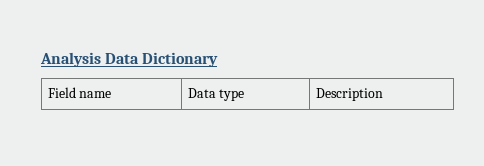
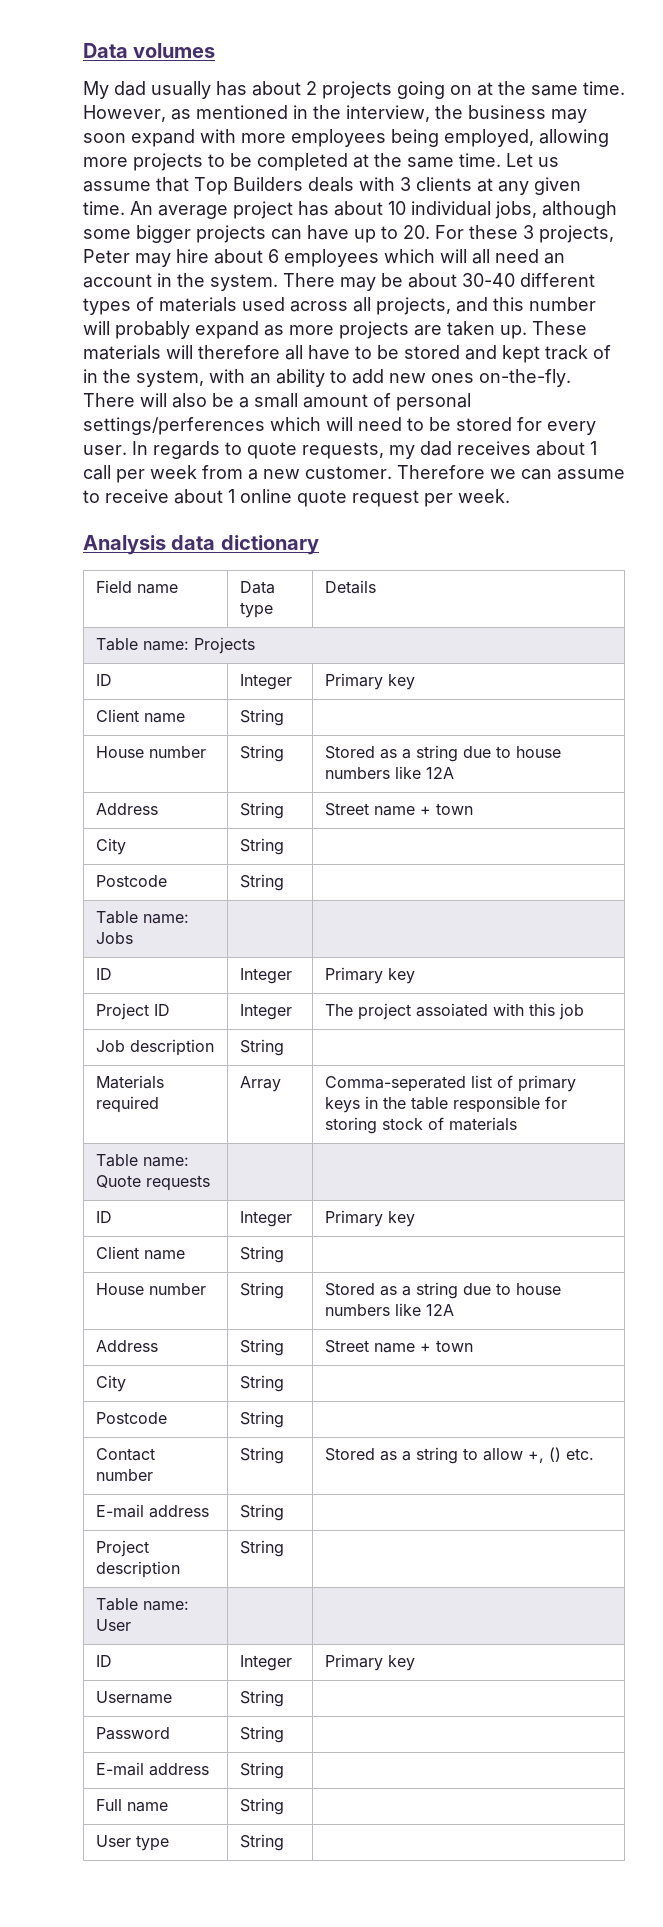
- Analysis Data Dictionary
- Field name | Data type | Description
+ Data volumes
+ My dad usually has about 2 projects going on at the same time. However, as mentioned in the interview, the business may soon expand with more employees being employed, allowing more projects to be completed at the same time. Let us assume that Top Builders deals with 3 clients at any given time. An average project has about 10 individual jobs, although some bigger projects can have up to 20. For these 3 projects, Peter may hire about 6 employees which will all need an account in the system. There may be about 30-40 different types of materials used across all projects, and this number will probably expand as more projects are taken up. These materials will therefore all have to be stored and kept track of in the system, with an ability to add new ones on-the-fly. There will also be a small amount of personal settings/perferences which will need to be stored for every user. In regards to quote requests, my dad receives about 1 call per week from a new customer. Therefore we can assume to receive about 1 online quote request per week.
+ Analysis data dictionary
+ Field name | Data type | Details
+ Table name: Projects
+ ID | Integer | Primary key
+ Client name | String |
+ House number | String | Stored as a string due to house numbers like 12A
+ Address | String | Street name + town
+ City | String |
+ Postcode | String |
+ Table name: Jobs | |
+ ID | Integer | Primary key
+ Project ID | Integer | The project assoiated with this job
+ Job description | String |
+ Materials required | Array | Comma-seperated list of primary keys in the table responsible for storing stock of materials
+ Table name: Quote requests | |
+ ID | Integer | Primary key
+ Client name | String |
+ House number | String | Stored as a string due to house numbers like 12A
+ Address | String | Street name + town
+ City | String |
+ Postcode | String |
+ Contact number | String | Stored as a string to allow +, () etc.
+ E-mail address | String |
+ Project description | String |
+ Table name: User | |
+ ID | Integer | Primary key
+ Username | String |
+ Password | String |
+ E-mail address | String |
+ Full name | String |
+ User type | String |

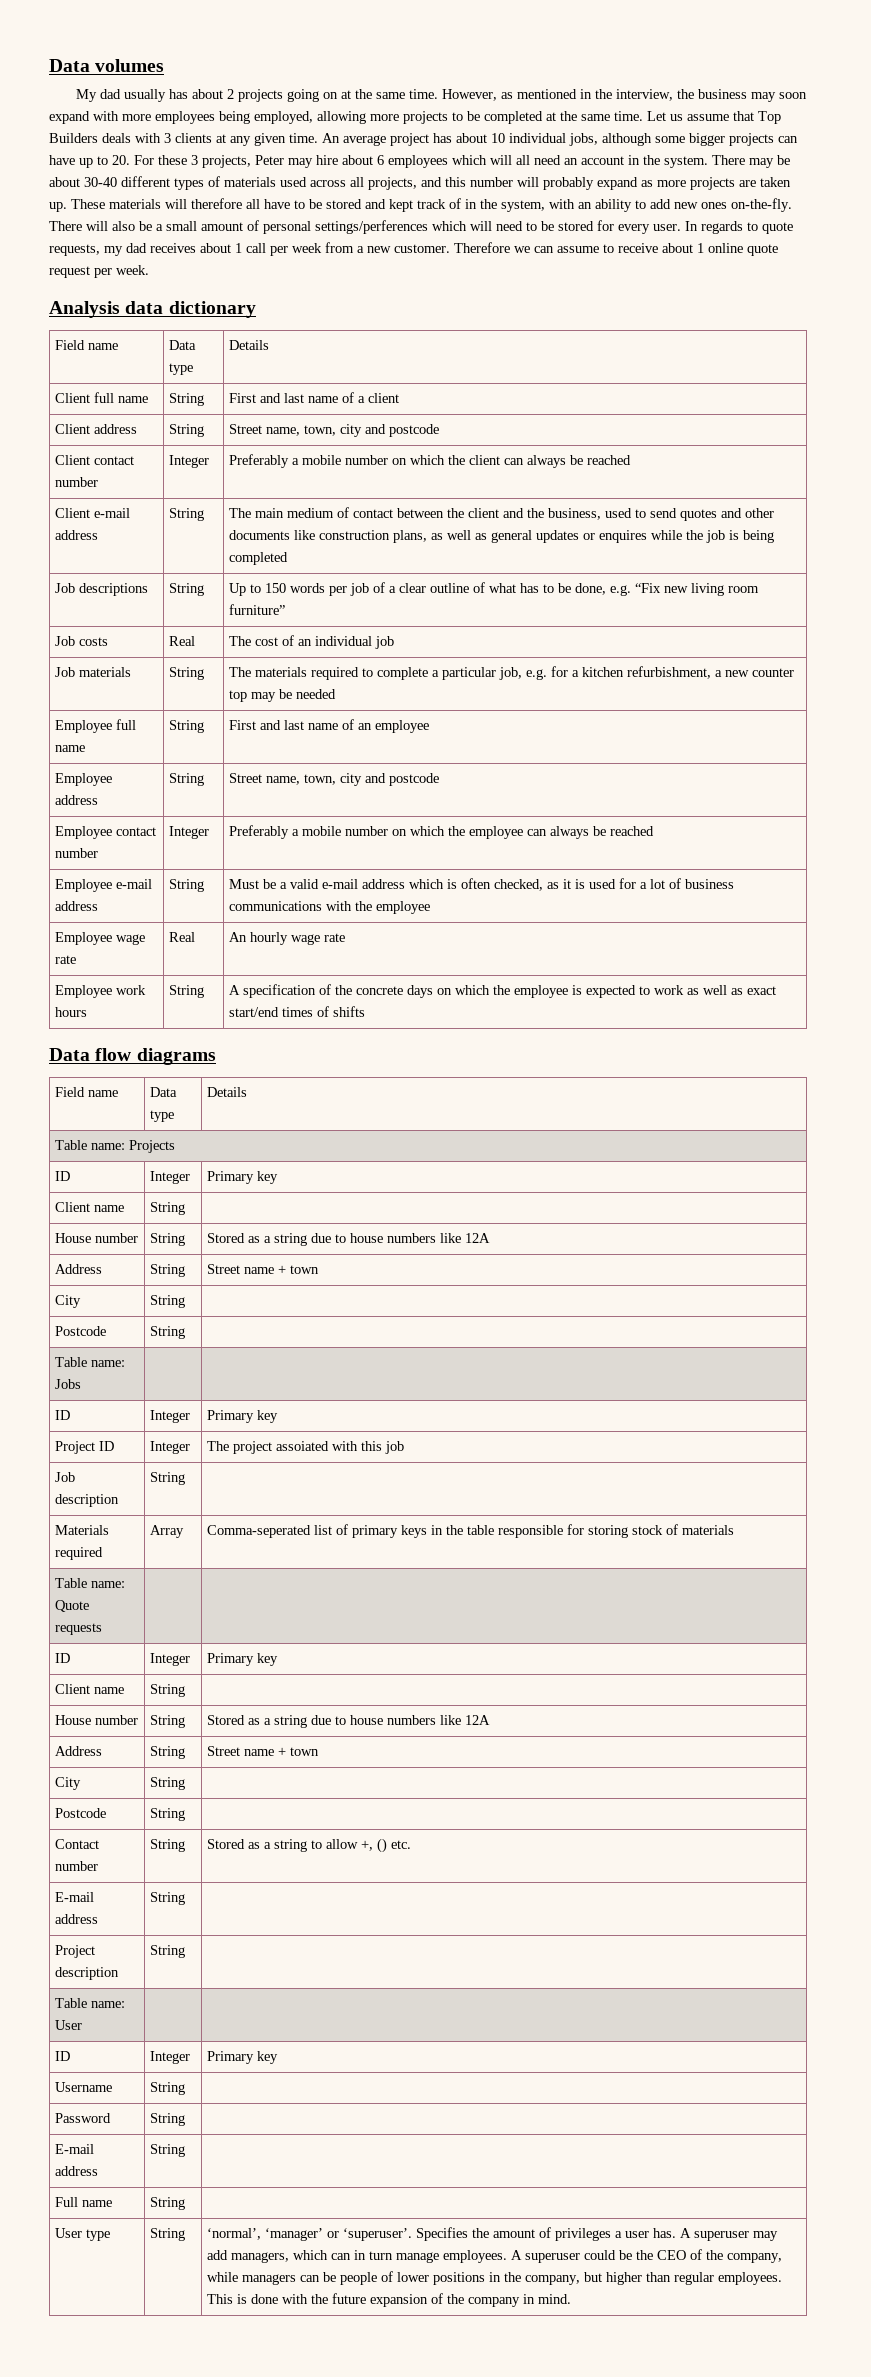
+ Client full name | String | First and last name of a client
+ Client address | String | Street name, town, city and postcode
+ Client contact number | Integer | Preferably a mobile number on which the client can always be reached
+ Client e-mail address | String | The main medium of contact between the client and the business, used to send quotes and other documents like construction plans, as well as general updates or enquires while the job is being completed
+ Job descriptions | String | Up to 150 words per job of a clear outline of what has to be done, e.g. “Fix new living room furniture”
+ Job costs | Real | The cost of an individual job
+ Job materials | String | The materials required to complete a particular job, e.g. for a kitchen refurbishment, a new counter top may be needed
+ Employee full name | String | First and last name of an employee
+ Employee address | String | Street name, town, city and postcode
+ Employee contact number | Integer | Preferably a mobile number on which the employee can always be reached
+ Employee e-mail address | String | Must be a valid e-mail address which is often checked, as it is used for a lot of business communications with the employee
+ Employee wage rate | Real | An hourly wage rate
+ Employee work hours | String | A specification of the concrete days on which the employee is expected to work as well as exact start/end times of shifts
+ Data flow diagrams
+ Field name | Data type | Details
+ ‘normal’, ‘manager’ or ‘superuser’. Specifies the amount of privileges a user has. A superuser may add managers, which can in turn manage employees. A superuser could be the CEO of the company, while managers can be people of lower positions in the company, but higher than regular employees. This is done with the future expansion of the company in mind.

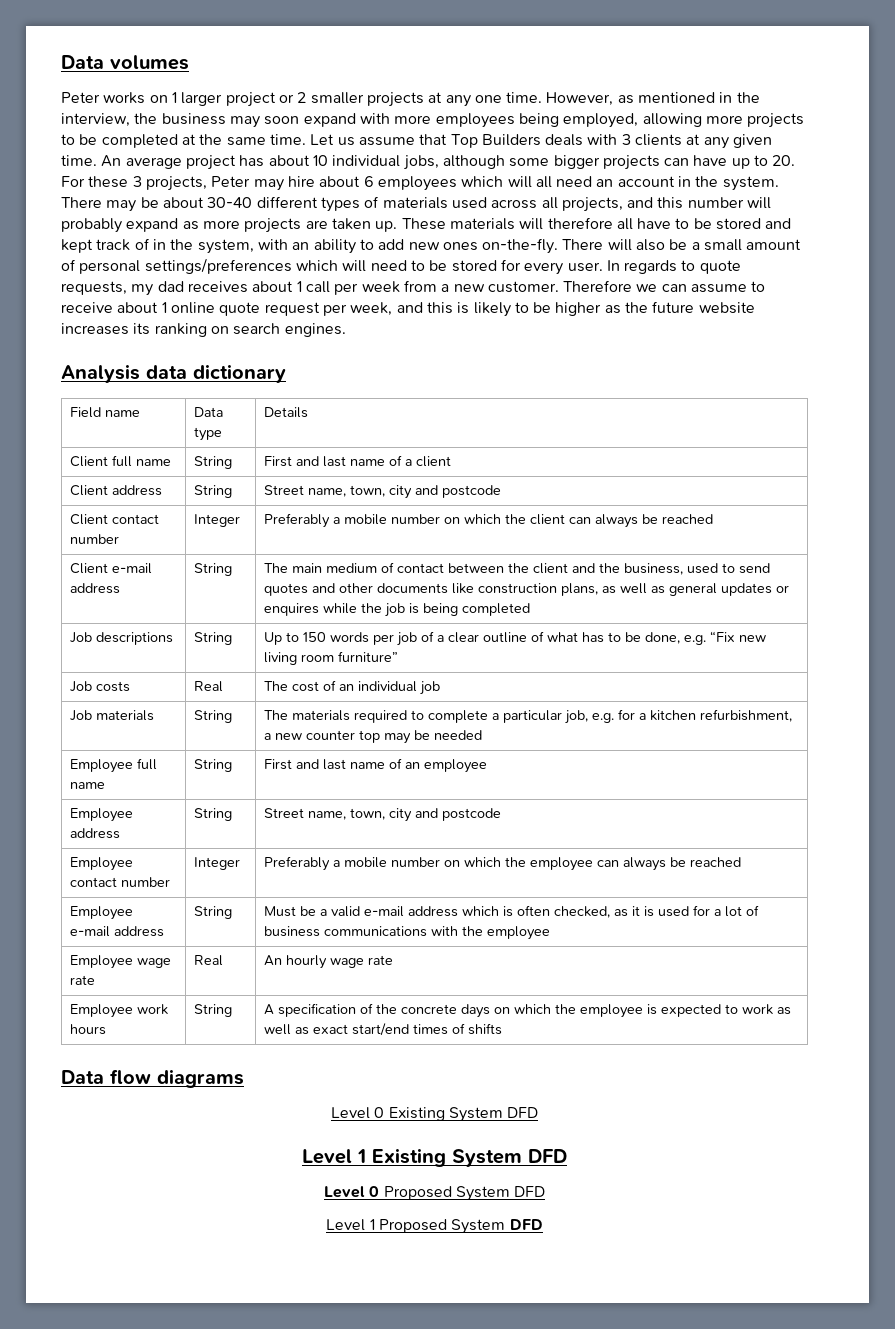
- My dad usually has about 2 projects going on at the same time.
+ Peter works on 1 larger project or 2 smaller projects at any one time.
- There will also be a small amount of personal settings/perferences which will need to be stored for every user.
+ There will also be a small amount of personal settings/preferences which will need to be stored for every user.
- Therefore we can assume to receive about 1 online quote request per week.
+ Therefore we can assume to receive about 1 online quote request per week, and this is likely to be higher as the future website increases its ranking on search engines.
  Data flow diagrams
- Field name | Data type | Details
- Table name: Projects
- ID | Integer | Primary key
- Client name | String |
- House number | String | Stored as a string due to house numbers like 12A
- Address | String | Street name + town
- City | String |
- Postcode | String |
- Table name: Jobs | |
- ID | Integer | Primary key
- Project ID | Integer | The project assoiated with this job
- Job description | String |
- Materials required | Array | Comma-seperated list of primary keys in the table responsible for storing stock of materials
- Table name: Quote requests | |
- ID | Integer | Primary key
- Client name | String |
- House number | String | Stored as a string due to house numbers like 12A
- Address | String | Street name + town
- City | String |
- Postcode | String |
- Contact number | String | Stored as a string to allow +, () etc.
- E-mail address | String |
- Project description | String |
- Table name: User | |
- ID | Integer | Primary key
- Username | String |
- Password | String |
- E-mail address | String |
- Full name | String |
- User type | String | ‘normal’, ‘manager’ or ‘superuser’. Specifies the amount of privileges a user has. A superuser may add managers, which can in turn manage employees. A superuser could be the CEO of the company, while managers can be people of lower positions in the company, but higher than regular employees. This is done with the future expansion of the company in mind.
+ Level 0 Existing System DFD
+ Level 1 Existing System DFD
+ Level 0 Proposed System DFD
+ Level 1 Proposed System DFD

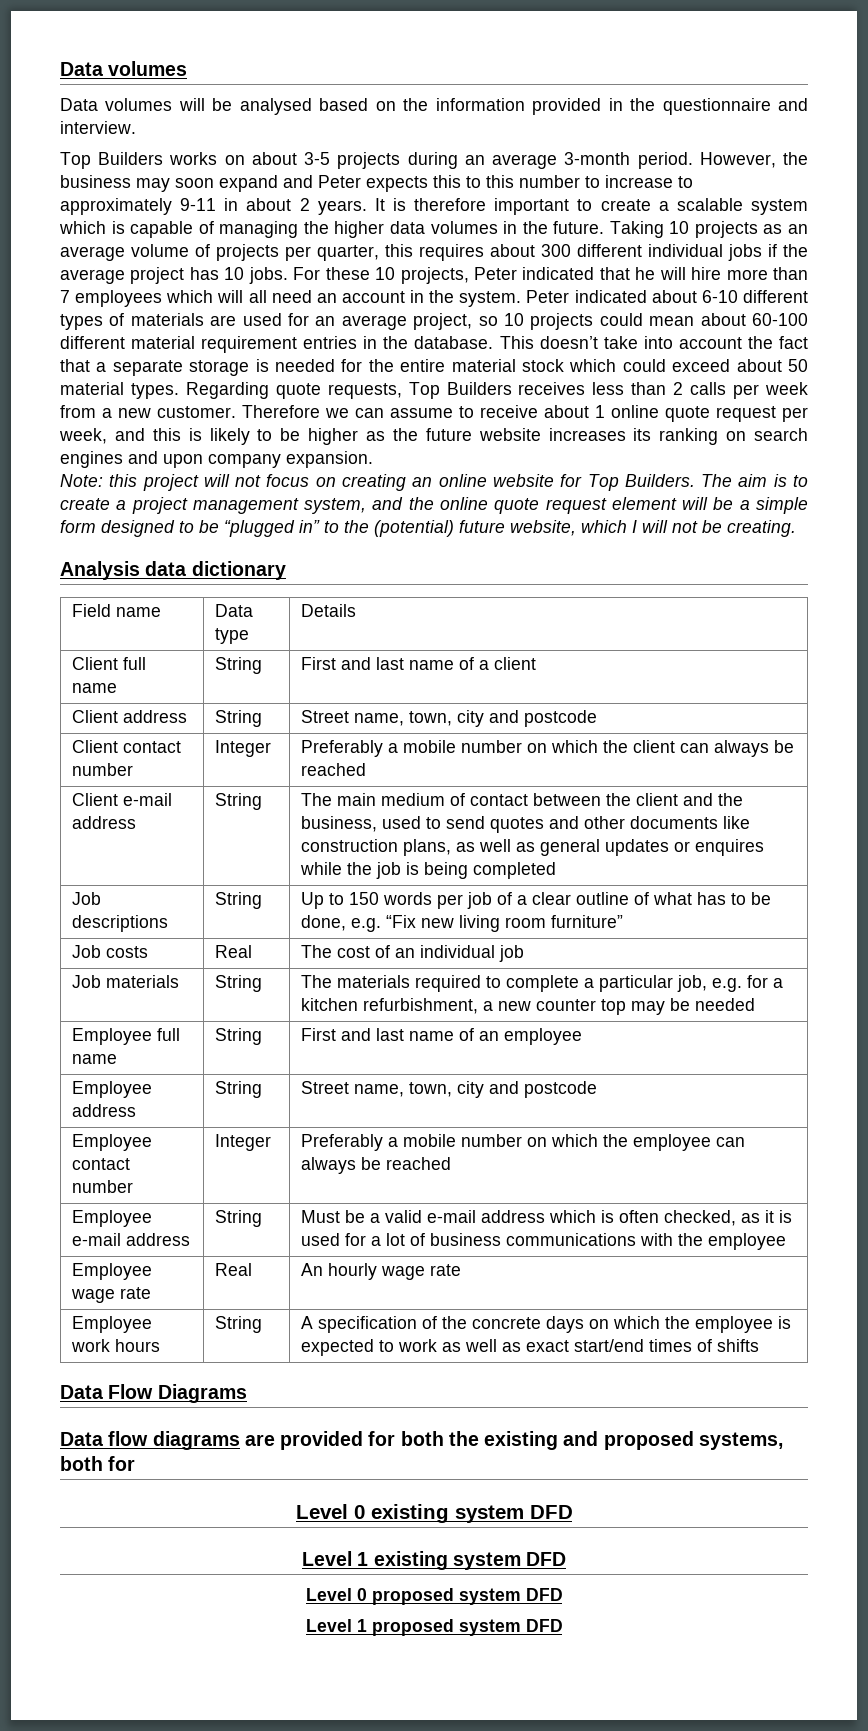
- Peter works on 1 larger project or 2 smaller projects at any one time. However, as mentioned in the interview, the business may soon expand with more employees being employed, allowing more projects to be completed at the same time. Let us assume that Top Builders deals with 3 clients at any given time. An average project has about 10 individual jobs, although some bigger projects can have up to 20. For these 3 projects, Peter may hire about 6 employees which will all need an account in the system.
+ Data volumes will be analysed based on the information provided in the questionnaire and interview.
+ Top Builders works on about 3-5 projects during an average 3-month period. However, the business may soon expand and Peter expects this to this number to increase to approximately 9-11 in about 2 years. It is therefore important to create a scalable system which is capable of managing the higher data volumes in the future. Taking 10 projects as an average volume of projects per quarter, this requires about 300 different individual jobs if the average project has 10 jobs. For these 10 projects, Peter indicated that he will hire more than 7 employees which will all need an account in the system.
- There may be about 30-40 different types of materials used across all projects, and this number will probably expand as more projects are taken up. These materials will therefore all have to be stored and kept track of in the system, with an ability to add new ones on-the-fly. There will also be a small amount of personal settings/preferences which will need to be stored for every user. In regards to quote requests, my dad receives about 1 call per week from a new customer.
+ Peter indicated about 6-10 different types of materials are used for an average project, so 10 projects could mean about 60-100 different material requirement entries in the database. This doesn’t take into account the fact that a separate storage is needed for the entire material stock which could exceed about 50 material types. Regarding quote requests, Top Builders receives less than 2 calls per week from a new customer.
- Therefore we can assume to receive about 1 online quote request per week, and this is likely to be higher as the future website increases its ranking on search engines.
+ Therefore we can assume to receive about 1 online quote request per week, and this is likely to be higher as the future website increases its ranking on search engines and upon company expansion.
+ Note: this project will not focus on creating an online website for Top Builders. The aim is to create a project management system, and the online quote request element will be a simple form designed to be “plugged in” to the (potential) future website, which I will not be creating.
+ Data Flow Diagrams
- Data flow diagrams
- Level 0 Existing System DFD
- Level 1 Existing System DFD
+ Data flow diagrams are provided for both the existing and proposed systems, both for
+ Level 0 existing system DFD
+ Level 1 existing system DFD
- Level 0 Proposed System DFD
- Level 1 Proposed System DFD
+ Level 0 proposed system DFD
+ Level 1 proposed system DFD

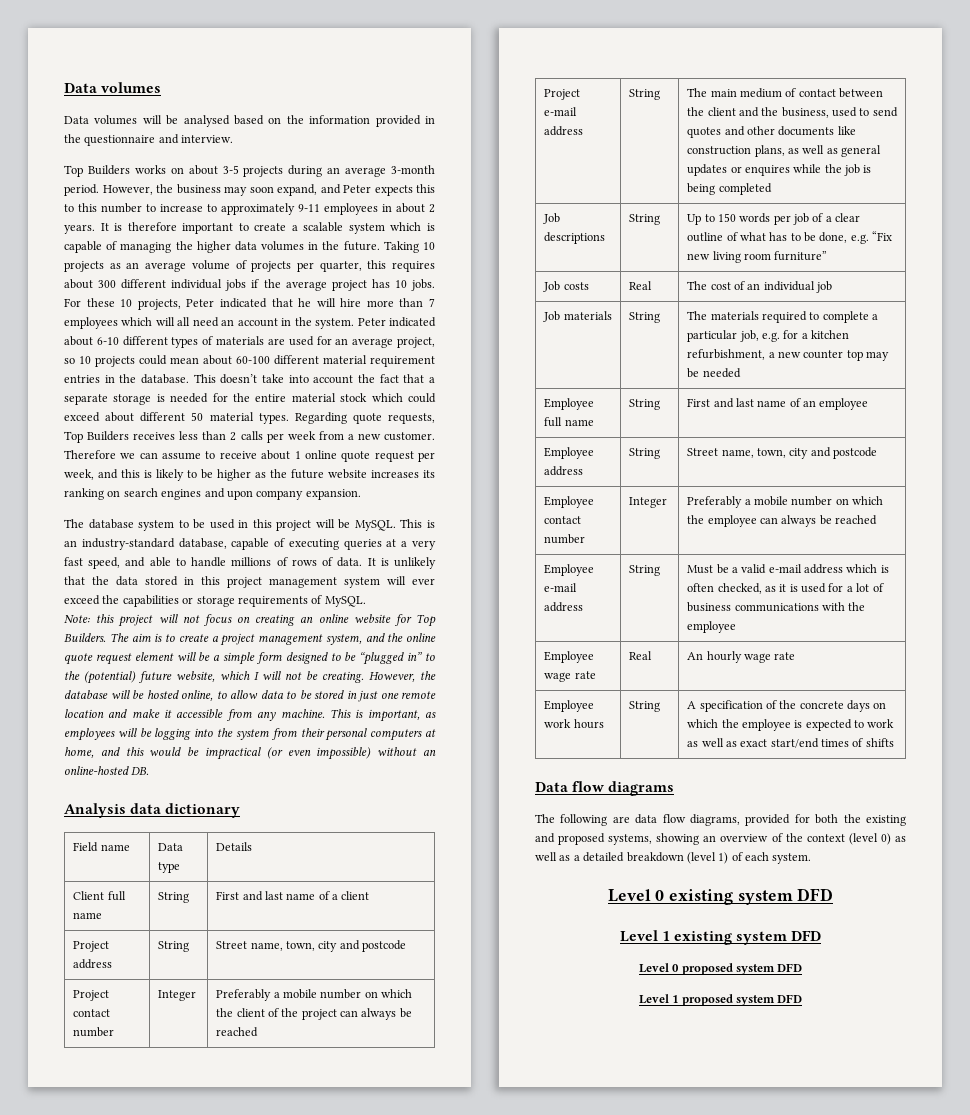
- However, the business may soon expand and Peter expects this to this number to increase to approximately 9-11 in about 2 years.
+ However, the business may soon expand, and Peter expects this to this number to increase to approximately 9-11 employees in about 2 years.
- This doesn’t take into account the fact that a separate storage is needed for the entire material stock which could exceed about 50 material types.
+ This doesn’t take into account the fact that a separate storage is needed for the entire material stock which could exceed about different 50 material types.
+ The database system to be used in this project will be MySQL. This is an industry-standard database, capable of executing queries at a very fast speed, and able to handle millions of rows of data. It is unlikely that the data stored in this project management system will ever exceed the capabilities or storage requirements of MySQL.
+ However, the database will be hosted online, to allow data to be stored in just one remote location and make it accessible from any machine. This is important, as employees will be logging into the system from their personal computers at home, and this would be impractical (or even impossible) without an online-hosted DB.
- Client address | String | Street name, town, city and postcode
- Client contact number | Integer | Preferably a mobile number on which the client can always be reached
- Client e-mail address | String | The main medium of contact between the client and the business, used to send quotes and other documents like construction plans, as well as general updates or enquires while the job is being completed
+ Project address | String | Street name, town, city and postcode
+ Project contact number | Integer | Preferably a mobile number on which the client of the project can always be reached
+ Project e-mail address | String | The main medium of contact between the client and the business, used to send quotes and other documents like construction plans, as well as general updates or enquires while the job is being completed
- Data Flow Diagrams
- Data flow diagrams are provided for both the existing and proposed systems, both for
+ Data flow diagrams
+ The following are data flow diagrams, provided for both the existing and proposed systems, showing an overview of the context (level 0) as well as a detailed breakdown (level 1) of each system.

